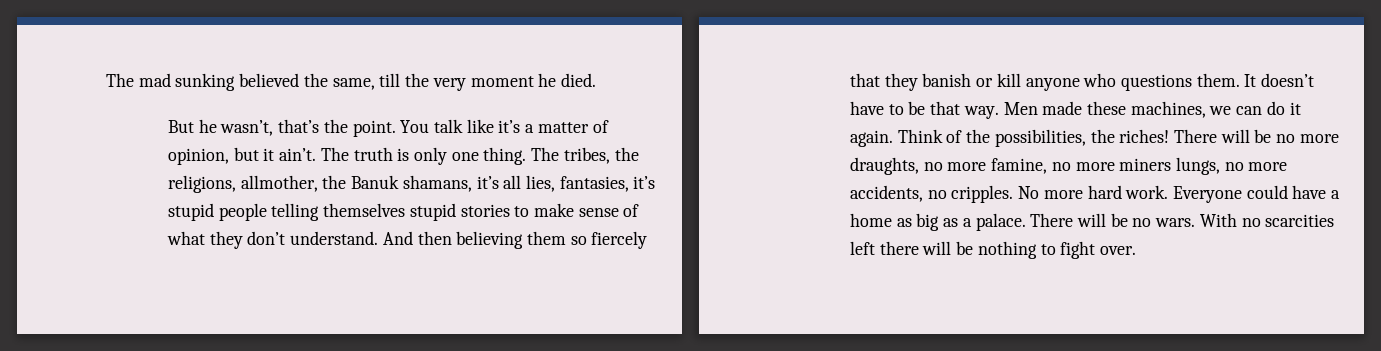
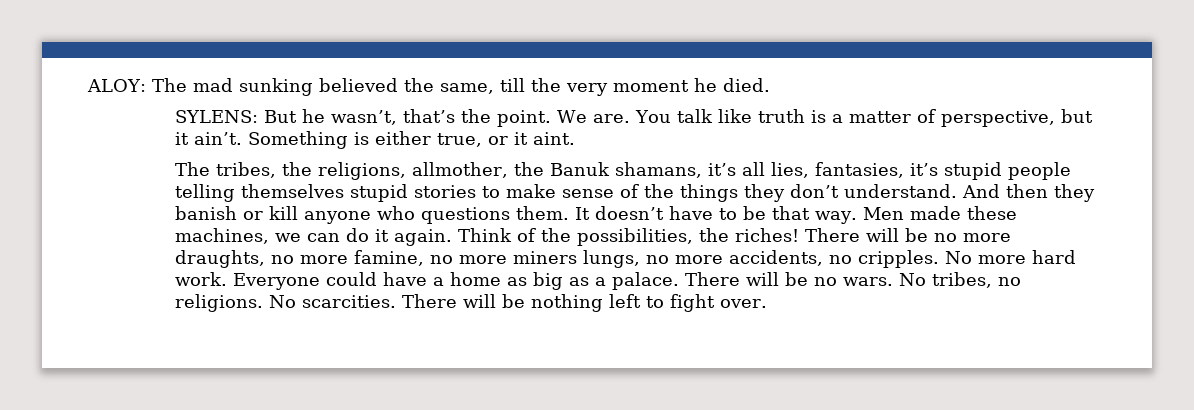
- The mad sunking believed the same, till the very moment he died.
+ ALOY: The mad sunking believed the same, till the very moment he died.
- But he wasn’t, that’s the point.
+ SYLENS: But he wasn’t, that’s the point.
+ We are.
- You talk like it’s a matter of opinion, but it ain’t.
+ You talk like truth is a matter of perspective, but it ain’t.
- The truth is only one thing. The tribes, the religions, allmother, the Banuk shamans, it’s all lies, fantasies, it’s stupid people telling themselves stupid stories to make sense of what they don’t understand.
+ Something is either true, or it aint.
+ The tribes, the religions, allmother, the Banuk shamans, it’s all lies, fantasies, it’s stupid people telling themselves stupid stories to make sense of the things they don’t understand.
- And then believing them so fiercely that they banish or kill anyone who questions them.
+ And then they banish or kill anyone who questions them.
- With no scarcities left there will be nothing to fight over.
+ No tribes, no religions. No scarcities. There will be nothing left to fight over.

